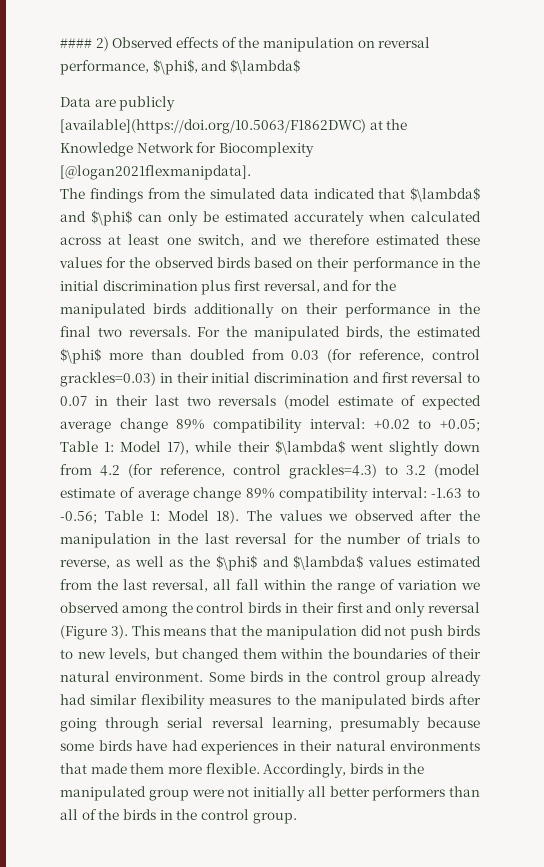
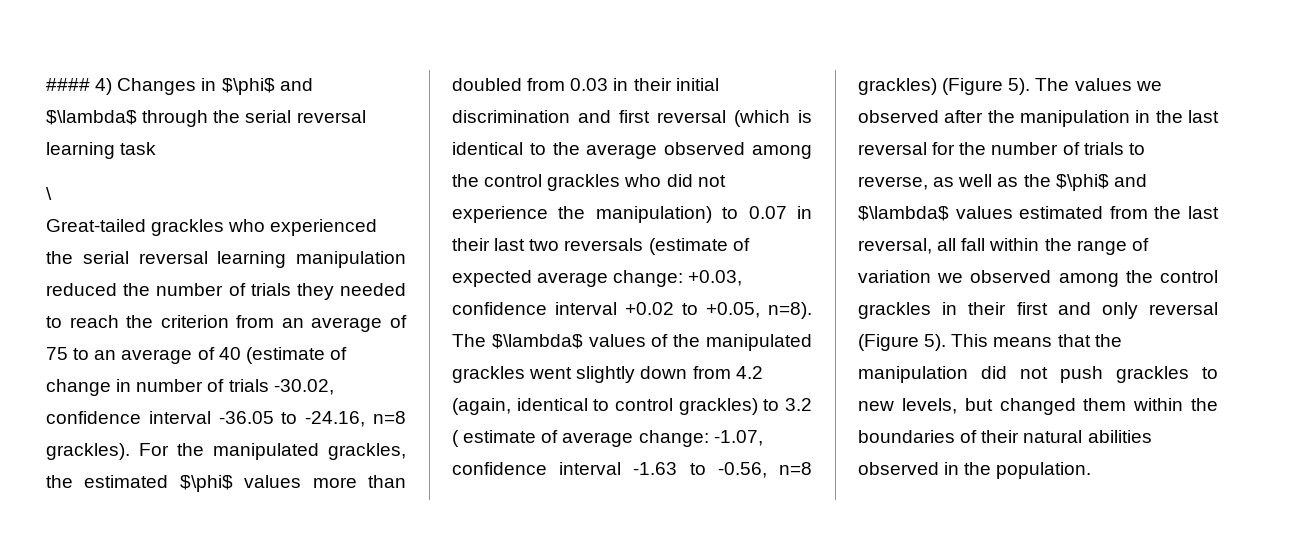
- #### 2) Observed effects of the manipulation on reversal performance, $\phi$, and $\lambda$
- Data are publicly [available](https://doi.org/10.5063/F1862DWC) at the Knowledge Network for Biocomplexity [@logan2021flexmanipdata].
- The findings from the simulated data indicated that $\lambda$ and $\phi$ can only be estimated accurately when calculated across at least one switch, and we therefore estimated these values for the observed birds based on their performance in the initial discrimination plus first reversal, and for the manipulated birds additionally on their performance in the final two reversals.
+ #### 4) Changes in $\phi$ and $\lambda$ through the serial reversal learning task
+ \
+ Great-tailed grackles who experienced the serial reversal learning manipulation reduced the number of trials they needed to reach the criterion from an average of 75 to an average of 40 (estimate of change in number of trials -30.02, confidence interval -36.05 to -24.16, n=8 grackles).
- For the manipulated birds, the estimated $\phi$ more than doubled from 0.03 (for reference, control grackles=0.03) in their initial discrimination and first reversal to 0.07 in their last two reversals (model estimate of expected average change 89% compatibility interval: +0.02 to +0.05; Table 1: Model 17), while their $\lambda$ went slightly down from 4.2 (for reference, control grackles=4.3) to 3.2 (model estimate of average change 89% compatibility interval: -1.63 to -0.56; Table 1: Model 18).
+ For the manipulated grackles, the estimated $\phi$ values more than doubled from 0.03 in their initial discrimination and first reversal (which is identical to the average observed among the control grackles who did not experience the manipulation) to 0.07 in their last two reversals (estimate of expected average change: +0.03, confidence interval +0.02 to +0.05, n=8). The $\lambda$ values of the manipulated grackles went slightly down from 4.2 (again, identical to control grackles) to 3.2 ( estimate of average change: -1.07, confidence interval -1.63 to -0.56, n=8 grackles) (Figure 5).
- The values we observed after the manipulation in the last reversal for the number of trials to reverse, as well as the $\phi$ and $\lambda$ values estimated from the last reversal, all fall within the range of variation we observed among the control birds in their first and only reversal (Figure 3).
+ The values we observed after the manipulation in the last reversal for the number of trials to reverse, as well as the $\phi$ and $\lambda$ values estimated from the last reversal, all fall within the range of variation we observed among the control grackles in their first and only reversal (Figure 5).
- This means that the manipulation did not push birds to new levels, but changed them within the boundaries of their natural environment. Some birds in the control group already had similar flexibility measures to the manipulated birds after going through serial reversal learning, presumably because some birds have had experiences in their natural environments that made them more flexible. Accordingly, birds in the manipulated group were not initially all better performers than all of the birds in the control group.
+ This means that the manipulation did not push grackles to new levels, but changed them within the boundaries of their natural abilities observed in the population.

